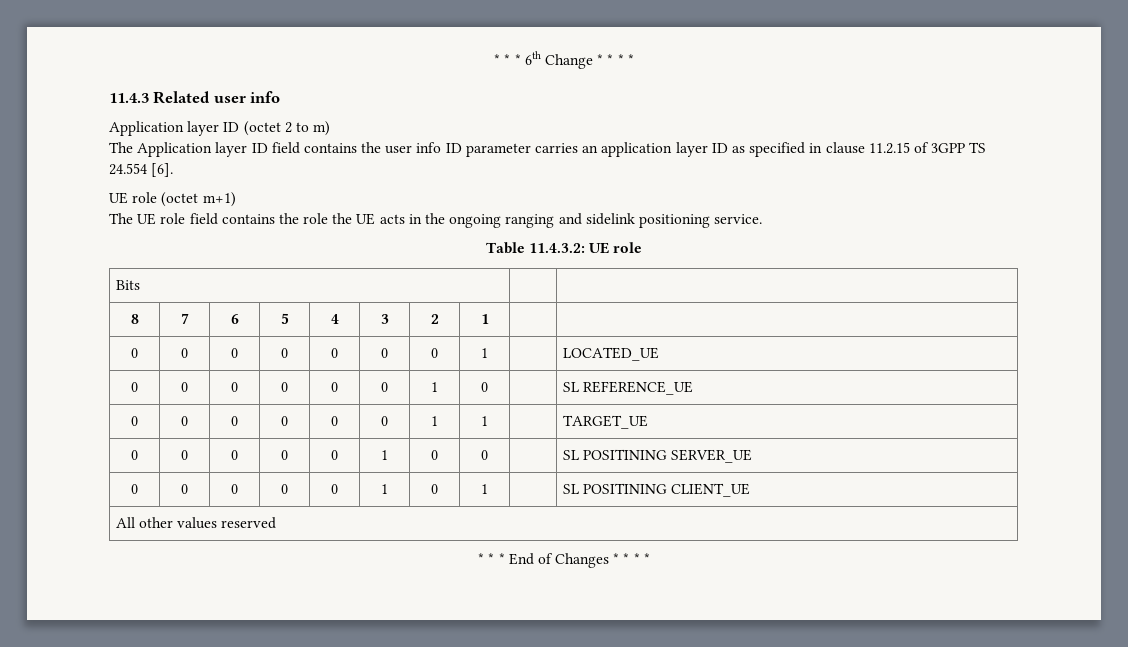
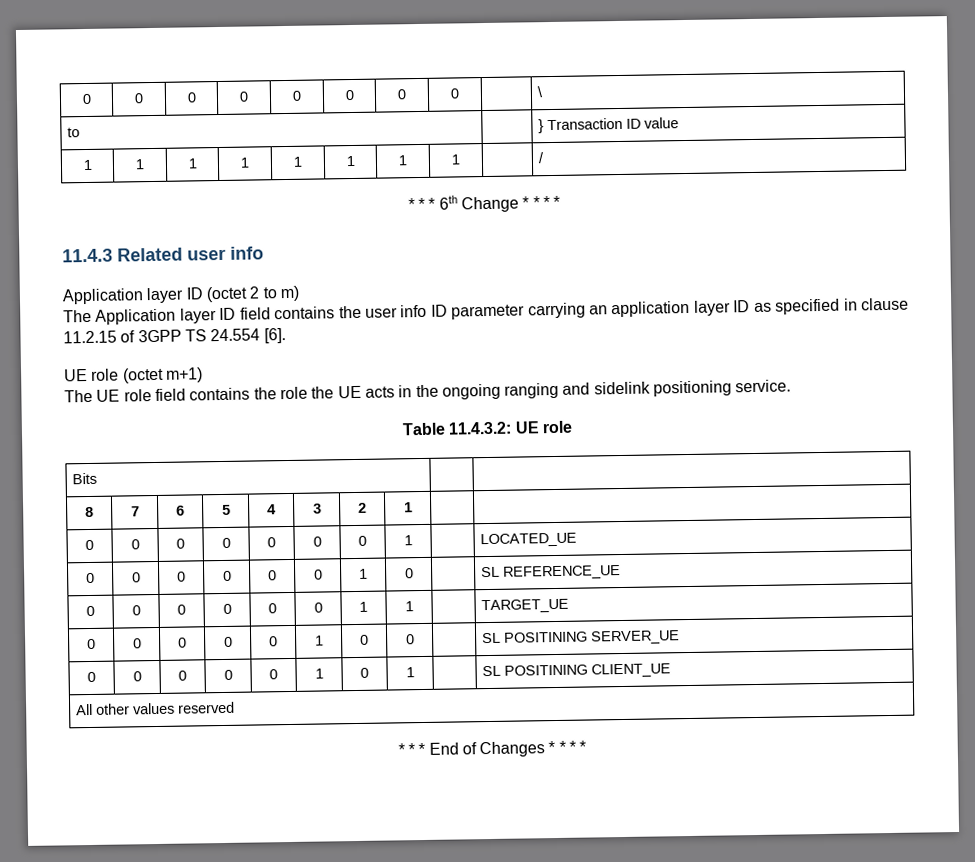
+ 0 | 0 | 0 | 0 | 0 | 0 | 0 | 0 | | \
+ to | | } Transaction ID value
+ 1 | 1 | 1 | 1 | 1 | 1 | 1 | 1 | | /
- The Application layer ID field contains the user info ID parameter carries an application layer ID as specified in clause 11.2.15 of 3GPP TS 24.554 [6].
+ The Application layer ID field contains the user info ID parameter carrying an application layer ID as specified in clause 11.2.15 of 3GPP TS 24.554 [6].

